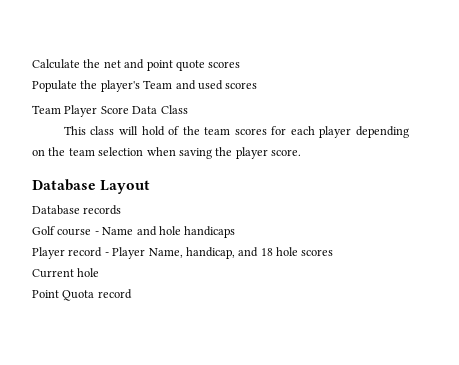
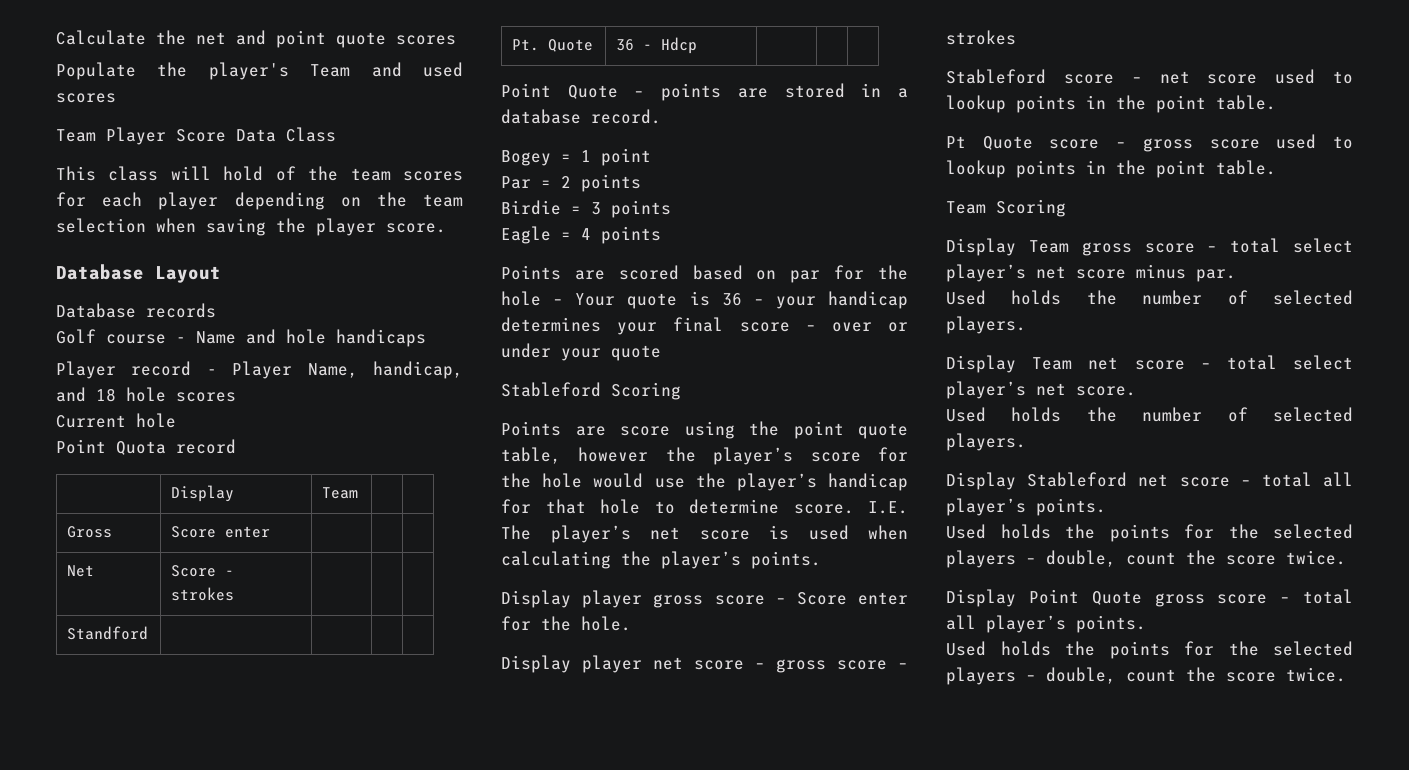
+ | Display | Team | |
+ Gross | Score enter | | |
+ Net | Score - strokes | | |
+ Standford | | | |
+ Pt. Quote | 36 - Hdcp | | |
+ Point Quote – points are stored in a database record.
+ Bogey = 1 point
+ Par = 2 points
+ Birdie = 3 points
+ Eagle = 4 points
+ Points are scored based on par for the hole – Your quote is 36 – your handicap determines your final score – over or under your quote
+ Stableford Scoring
+ Points are score using the point quote table, however the player’s score for the hole would use the player’s handicap for that hole to determine score. I.E. The player’s net score is used when calculating the player’s points.
+ Display player gross score – Score enter for the hole.
+ Display player net score – gross score – strokes
+ Stableford score – net score used to lookup points in the point table.
+ Pt Quote score – gross score used to lookup points in the point table.
+ Team Scoring
+ Display Team gross score – total select player’s net score minus par.
+ Used holds the number of selected players.
+ Display Team net score – total select player’s net score.
+ Used holds the number of selected players.
+ Display Stableford net score – total all player’s points.
+ Used holds the points for the selected players – double, count the score twice.
+ Display Point Quote gross score – total all player’s points.
+ Used holds the points for the selected players – double, count the score twice.

